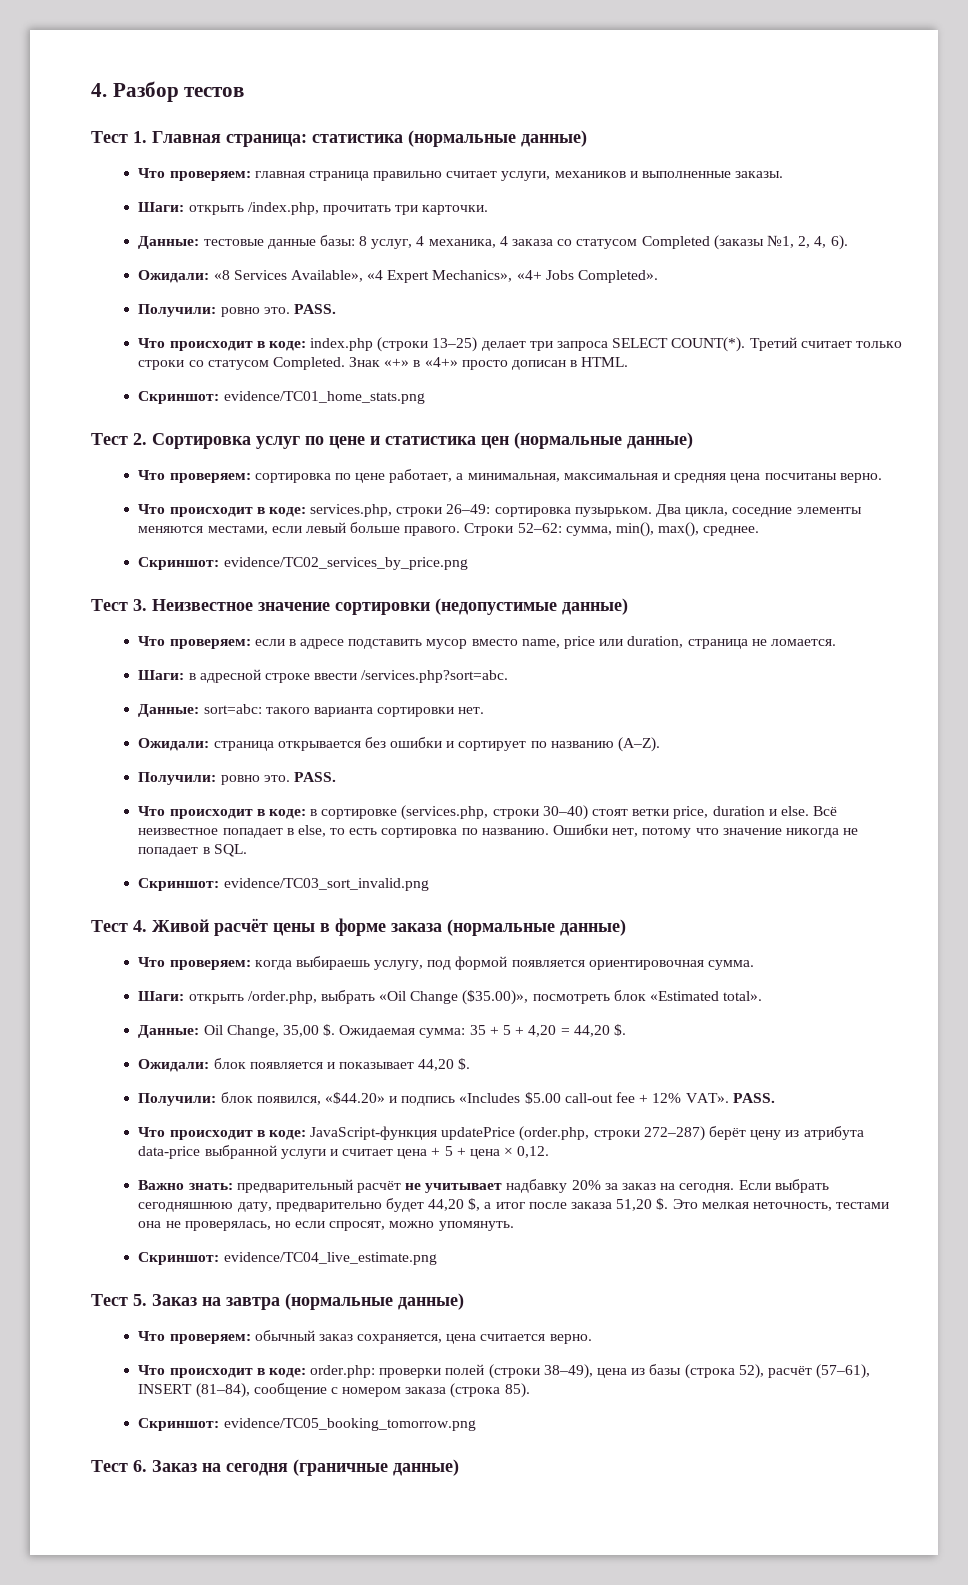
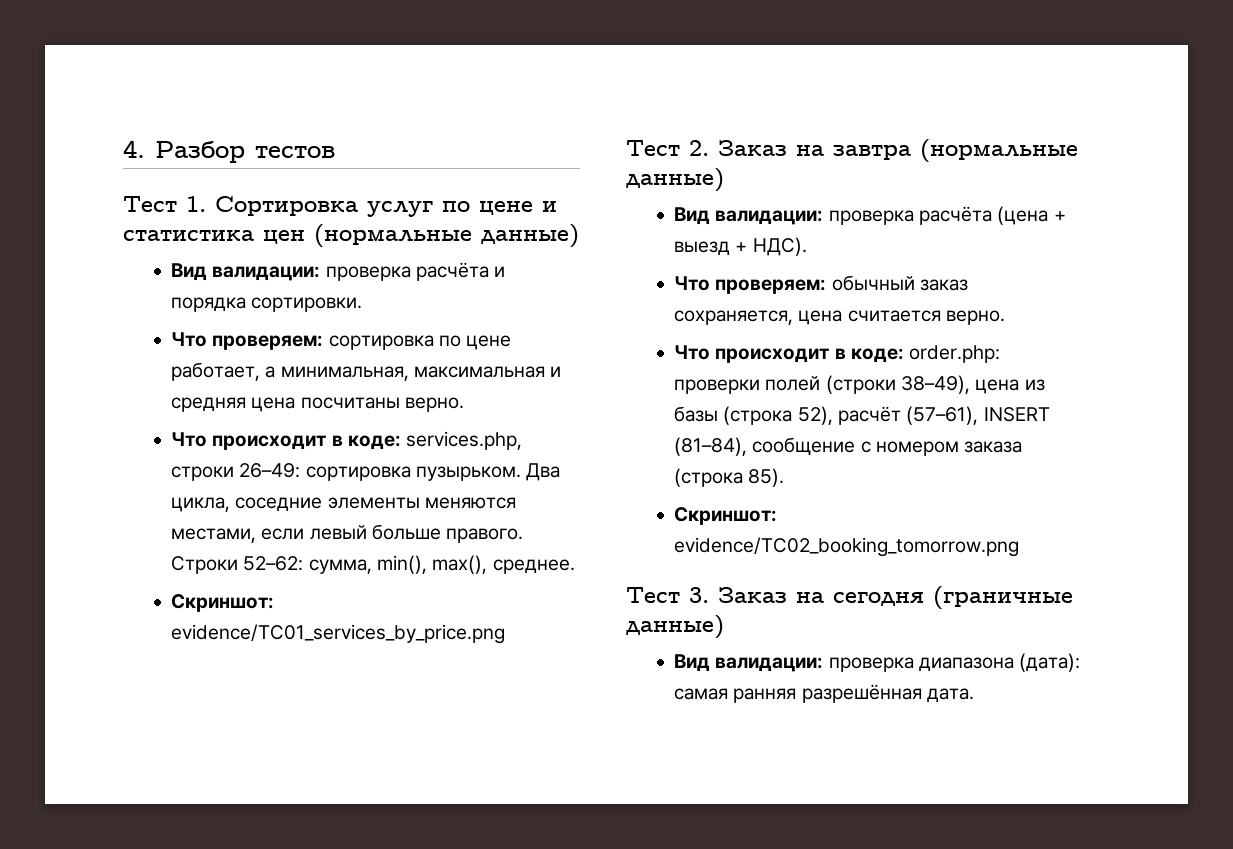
- Тест 1. Главная страница: статистика (нормальные данные)
- Что проверяем: главная страница правильно считает услуги, механиков и выполненные заказы.
- Шаги: открыть /index.php, прочитать три карточки.
- Данные: тестовые данные базы: 8 услуг, 4 механика, 4 заказа со статусом Completed (заказы №1, 2, 4, 6).
- Ожидали: «8 Services Available», «4 Expert Mechanics», «4+ Jobs Completed».
- Получили: ровно это. PASS.
- Что происходит в коде: index.php (строки 13–25) делает три запроса SELECT COUNT(*). Третий считает только строки со статусом Completed. Знак «+» в «4+» просто дописан в HTML.
- Скриншот: evidence/TC01_home_stats.png
- Тест 2. Сортировка услуг по цене и статистика цен (нормальные данные)
+ Тест 1. Сортировка услуг по цене и статистика цен (нормальные данные)
+ Вид валидации: проверка расчёта и порядка сортировки.
- Скриншот: evidence/TC02_services_by_price.png
- Тест 3. Неизвестное значение сортировки (недопустимые данные)
- Что проверяем: если в адресе подставить мусор вместо name, price или duration, страница не ломается.
- Шаги: в адресной строке ввести /services.php?sort=abc.
- Данные: sort=abc: такого варианта сортировки нет.
- Ожидали: страница открывается без ошибки и сортирует по названию (A–Z).
- Получили: ровно это. PASS.
- Что происходит в коде: в сортировке (services.php, строки 30–40) стоят ветки price, duration и else. Всё неизвестное попадает в else, то есть сортировка по названию. Ошибки нет, потому что значение никогда не попадает в SQL.
- Скриншот: evidence/TC03_sort_invalid.png
- Тест 4. Живой расчёт цены в форме заказа (нормальные данные)
- Что проверяем: когда выбираешь услугу, под формой появляется ориентировочная сумма.
- Шаги: открыть /order.php, выбрать «Oil Change ($35.00)», посмотреть блок «Estimated total».
- Данные: Oil Change, 35,00 $. Ожидаемая сумма: 35 + 5 + 4,20 = 44,20 $.
- Ожидали: блок появляется и показывает 44,20 $.
- Получили: блок появился, «$44.20» и подпись «Includes $5.00 call-out fee + 12% VAT». PASS.
- Что происходит в коде: JavaScript-функция updatePrice (order.php, строки 272–287) берёт цену из атрибута data-price выбранной услуги и считает цена + 5 + цена × 0,12.
- Важно знать: предварительный расчёт не учитывает надбавку 20% за заказ на сегодня. Если выбрать сегодняшнюю дату, предварительно будет 44,20 $, а итог после заказа 51,20 $. Это мелкая неточность, тестами она не проверялась, но если спросят, можно упомянуть.
- Скриншот: evidence/TC04_live_estimate.png
- Тест 5. Заказ на завтра (нормальные данные)
+ Скриншот: evidence/TC01_services_by_price.png
+ Тест 2. Заказ на завтра (нормальные данные)
+ Вид валидации: проверка расчёта (цена + выезд + НДС).
- Скриншот: evidence/TC05_booking_tomorrow.png
- Тест 6. Заказ на сегодня (граничные данные)
+ Скриншот: evidence/TC02_booking_tomorrow.png
+ Тест 3. Заказ на сегодня (граничные данные)
+ Вид валидации: проверка диапазона (дата): самая ранняя разрешённая дата.

